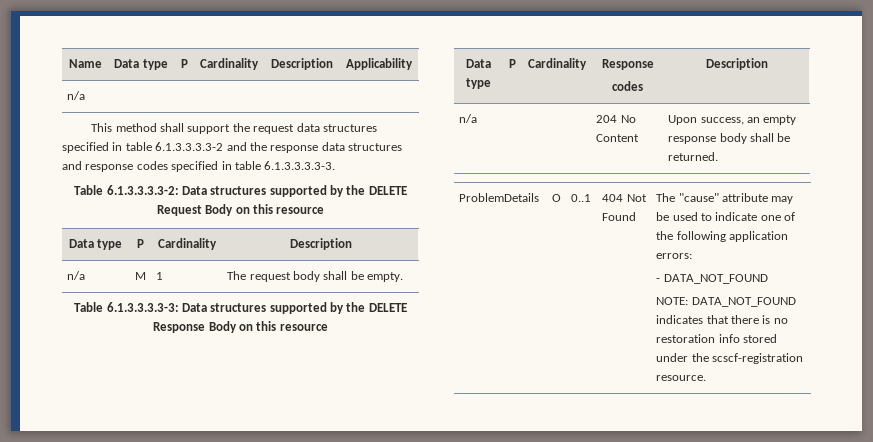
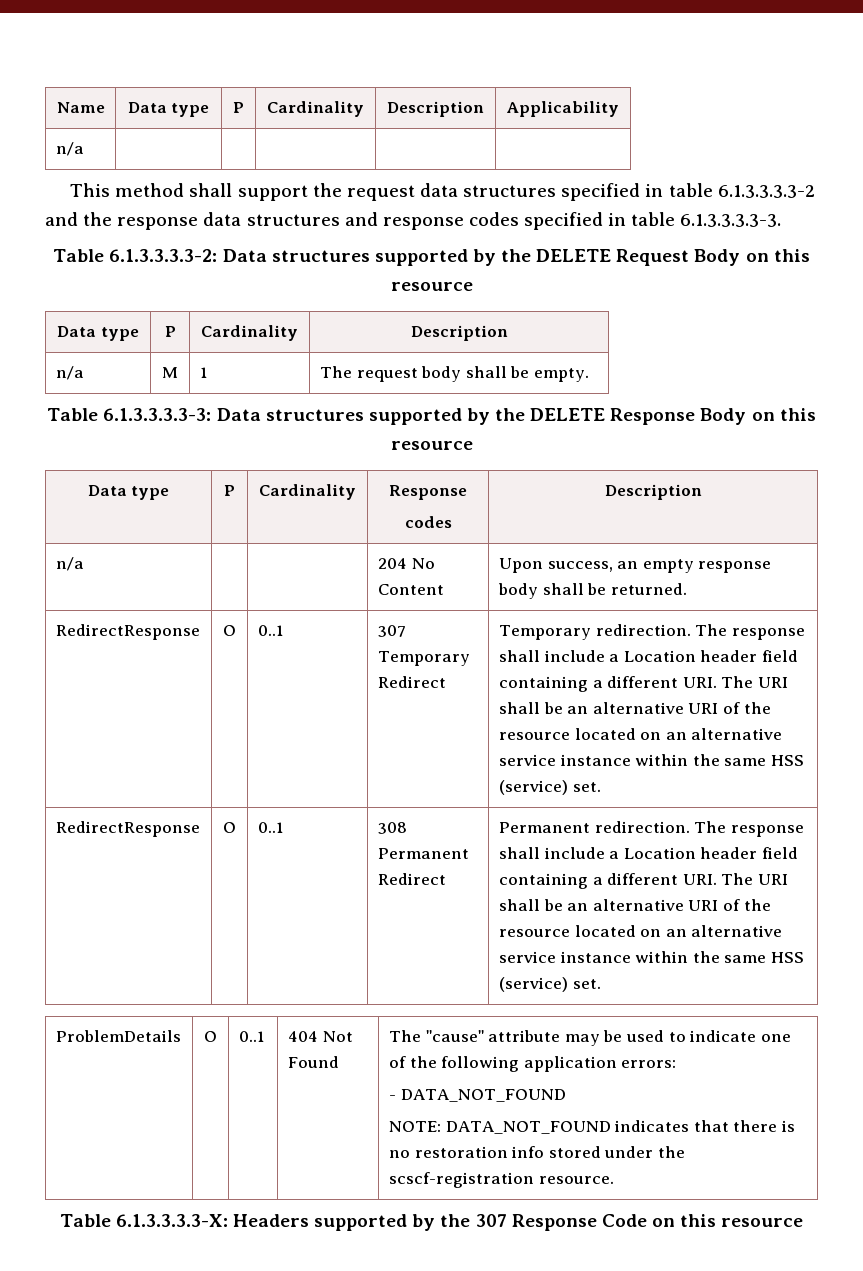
+ RedirectResponse | O | 0..1 | 307 Temporary Redirect | Temporary redirection. The response shall include a Location header field containing a different URI. The URI shall be an alternative URI of the resource located on an alternative service instance within the same HSS (service) set.
+ RedirectResponse | O | 0..1 | 308 Permanent Redirect | Permanent redirection. The response shall include a Location header field containing a different URI. The URI shall be an alternative URI of the resource located on an alternative service instance within the same HSS (service) set.
+ Table 6.1.3.3.3.3-X: Headers supported by the 307 Response Code on this resource

